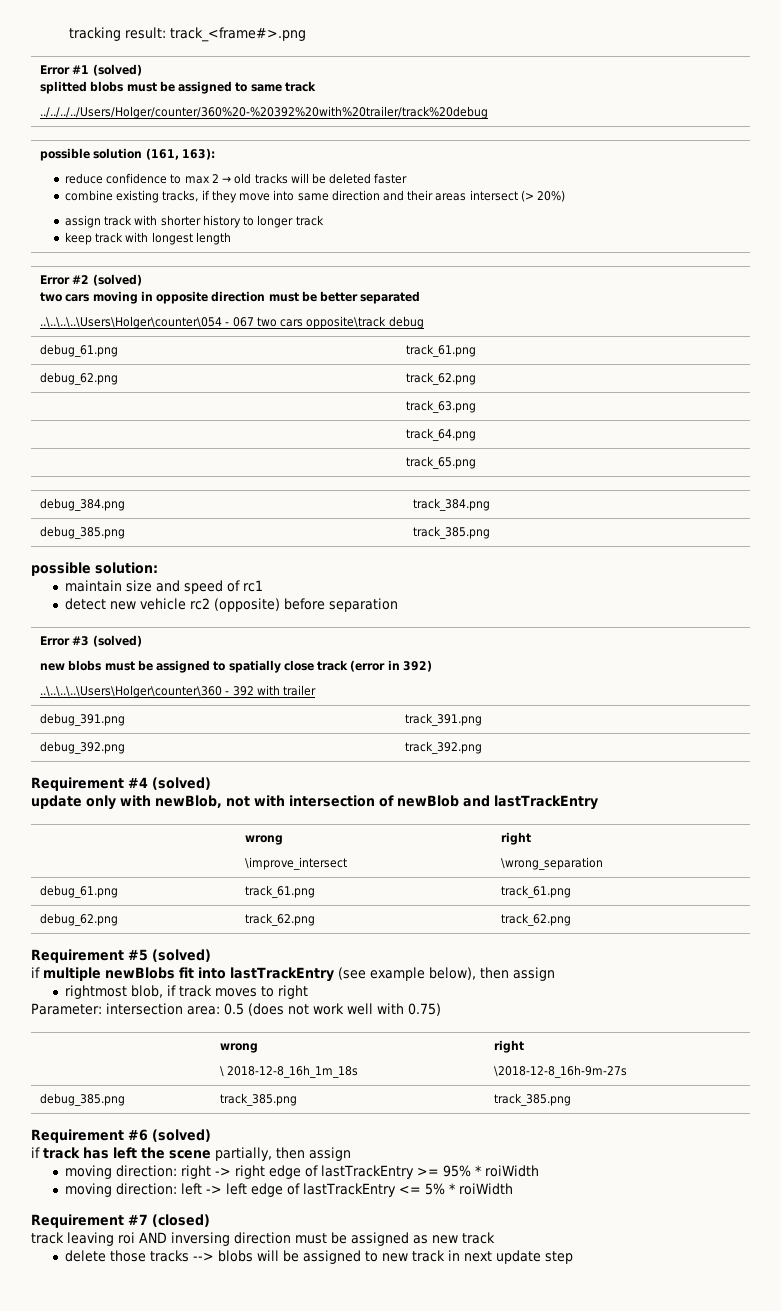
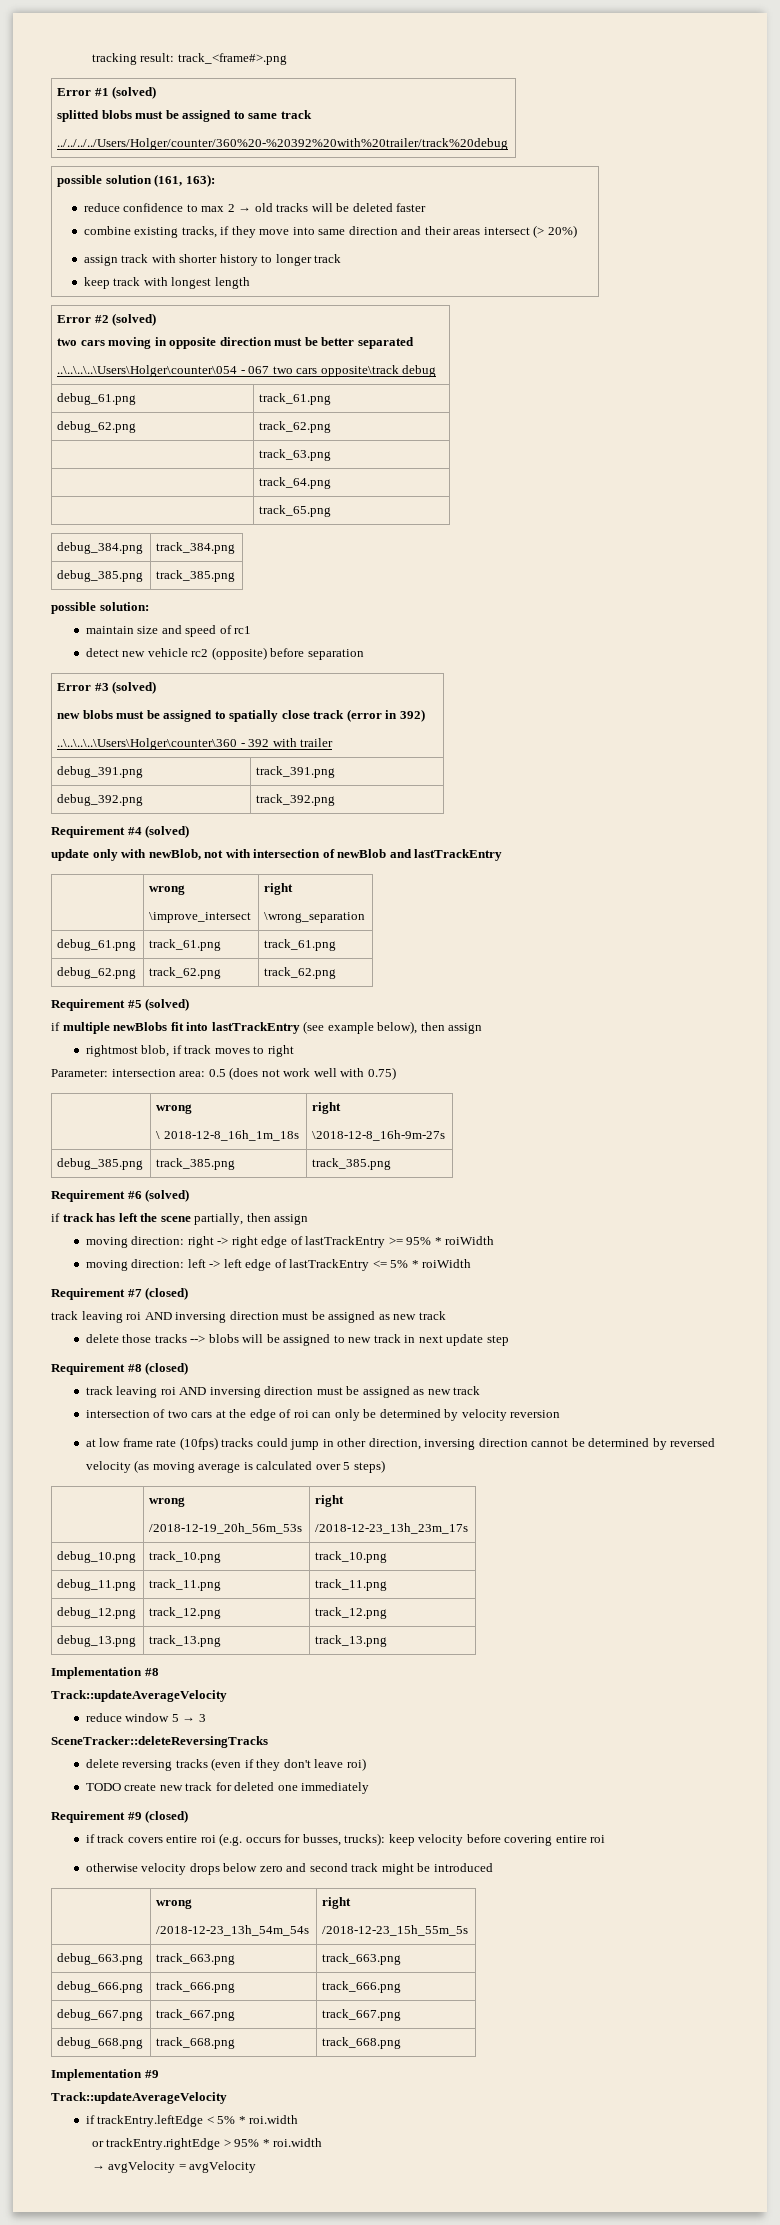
+ Requirement #8 (closed)
+ track leaving roi AND inversing direction must be assigned as new track
+ intersection of two cars at the edge of roi can only be determined by velocity reversion
+ at low frame rate (10fps) tracks could jump in other direction, inversing direction cannot be determined by reversed velocity (as moving average is calculated over 5 steps)
+ | wrong
+ /2018-12-19_20h_56m_53s | right
+ /2018-12-23_13h_23m_17s
+ debug_10.png | track_10.png | track_10.png
+ debug_11.png | track_11.png | track_11.png
+ debug_12.png | track_12.png | track_12.png
+ debug_13.png | track_13.png | track_13.png
+ Implementation #8
+ Track::updateAverageVelocity
+ reduce window 5 → 3
+ SceneTracker::deleteReversingTracks
+ delete reversing tracks (even if they don't leave roi)
+ TODO create new track for deleted one immediately
+ Requirement #9 (closed)
+ if track covers entire roi (e.g. occurs for busses, trucks): keep velocity before covering entire roi
+ otherwise velocity drops below zero and second track might be introduced
+ | wrong
+ /2018-12-23_13h_54m_54s | right
+ /2018-12-23_15h_55m_5s
+ debug_663.png | track_663.png | track_663.png
+ debug_666.png | track_666.png | track_666.png
+ debug_667.png | track_667.png | track_667.png
+ debug_668.png | track_668.png | track_668.png
+ Implementation #9
+ Track::updateAverageVelocity
+ if trackEntry.leftEdge < 5% * roi.width
+ or trackEntry.rightEdge > 95% * roi.width
+ → avgVelocity = avgVelocity

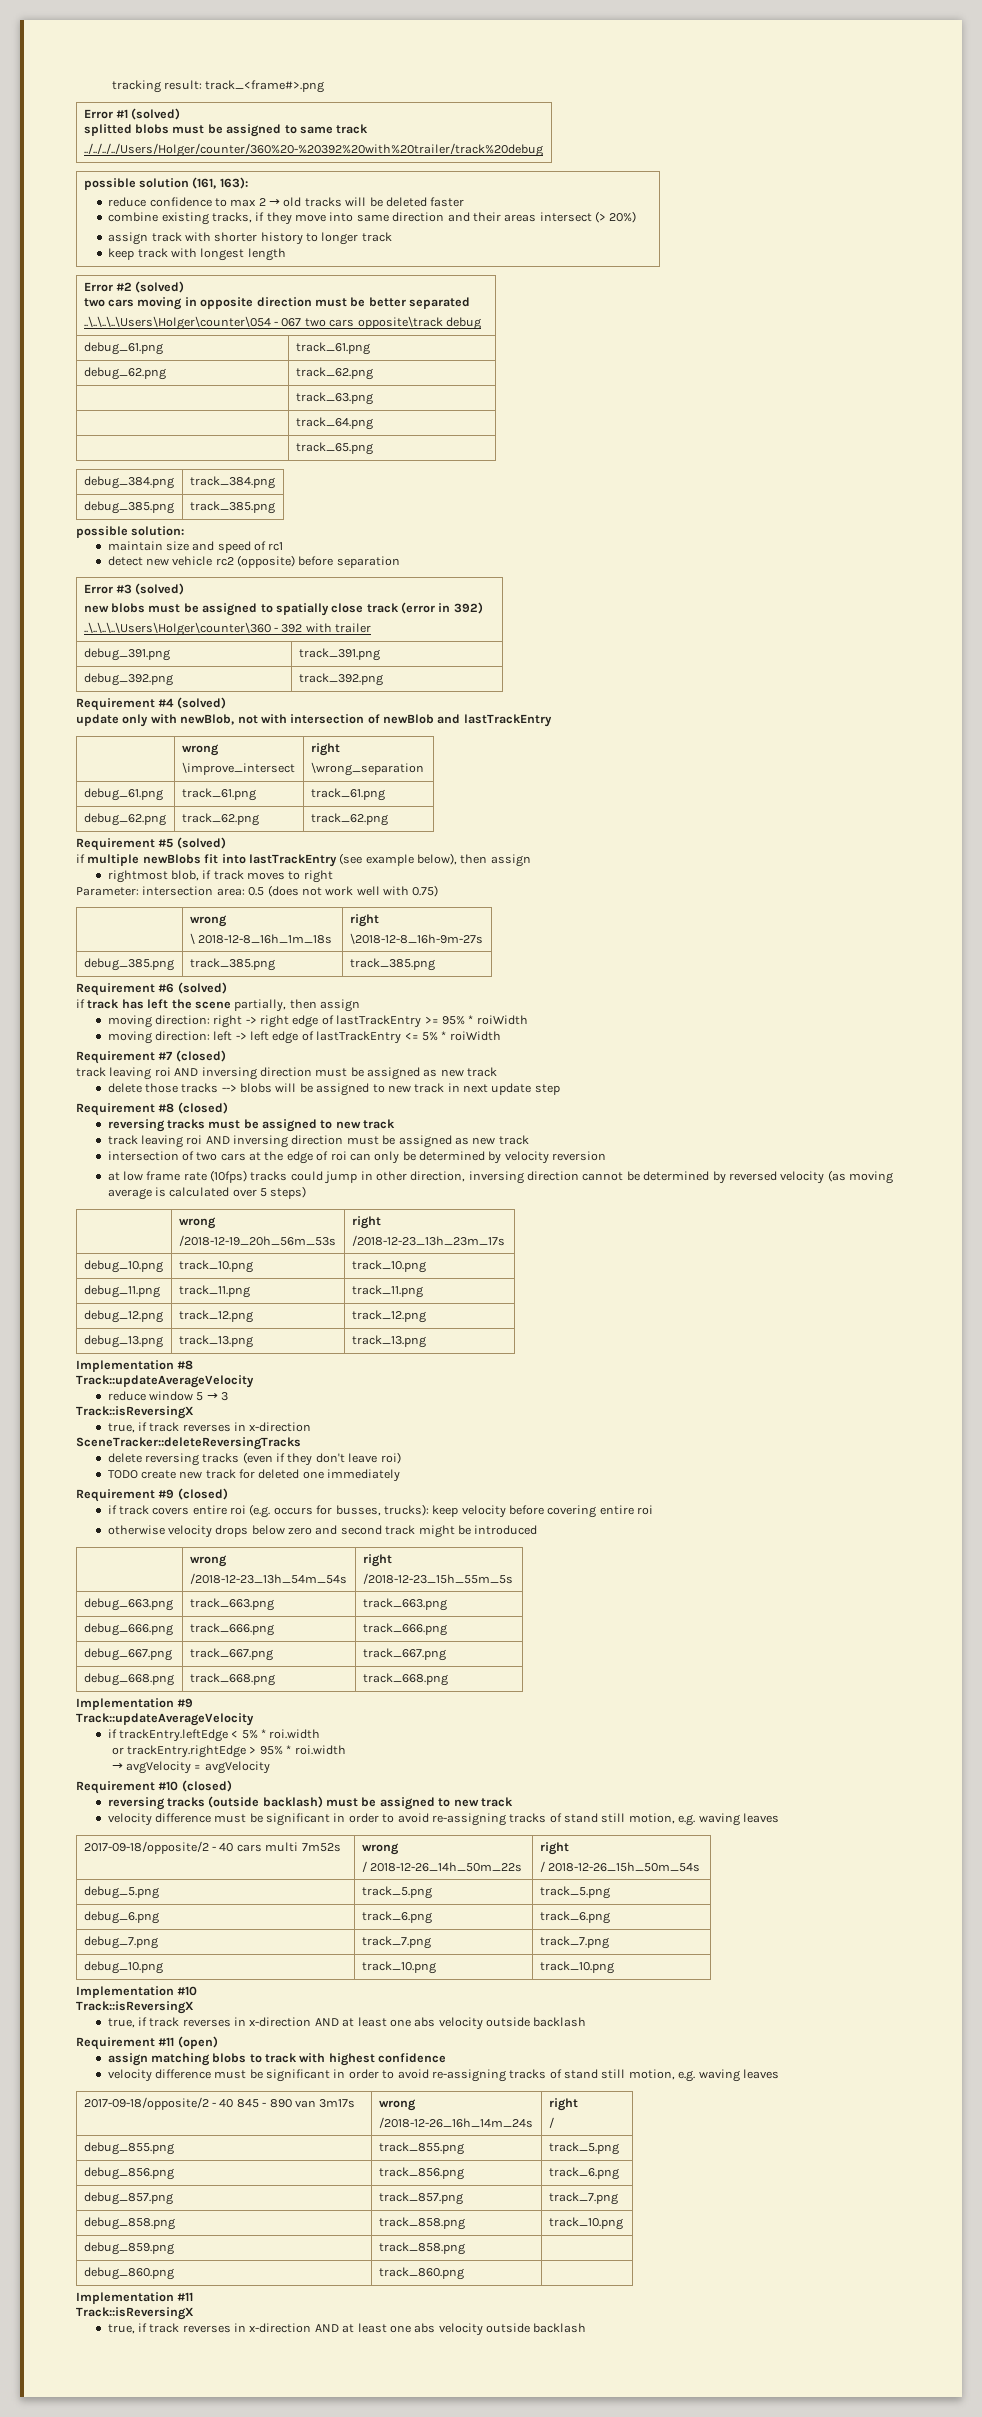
+ reversing tracks must be assigned to new track
  reduce window 5 → 3
+ Track::isReversingX
+ true, if track reverses in x-direction
+ Requirement #10 (closed)
+ reversing tracks (outside backlash) must be assigned to new track
+ velocity difference must be significant in order to avoid re-assigning tracks of stand still motion, e.g. waving leaves
+ 2017-09-18/opposite/2 - 40 cars multi 7m52s | wrong
+ / 2018-12-26_14h_50m_22s | right
+ / 2018-12-26_15h_50m_54s
+ debug_5.png | track_5.png | track_5.png
+ debug_6.png | track_6.png | track_6.png
+ debug_7.png | track_7.png | track_7.png
+ debug_10.png | track_10.png | track_10.png
+ Implementation #10
+ Track::isReversingX
+ true, if track reverses in x-direction AND at least one abs velocity outside backlash
+ Requirement #11 (open)
+ assign matching blobs to track with highest confidence
+ velocity difference must be significant in order to avoid re-assigning tracks of stand still motion, e.g. waving leaves
+ 2017-09-18/opposite/2 - 40 845 - 890 van 3m17s | wrong
+ /2018-12-26_16h_14m_24s | right
+ /
+ debug_855.png | track_855.png | track_5.png
+ debug_856.png | track_856.png | track_6.png
+ debug_857.png | track_857.png | track_7.png
+ debug_858.png | track_858.png | track_10.png
+ debug_859.png | track_858.png |
+ debug_860.png | track_860.png |
+ Implementation #11
+ Track::isReversingX
+ true, if track reverses in x-direction AND at least one abs velocity outside backlash

